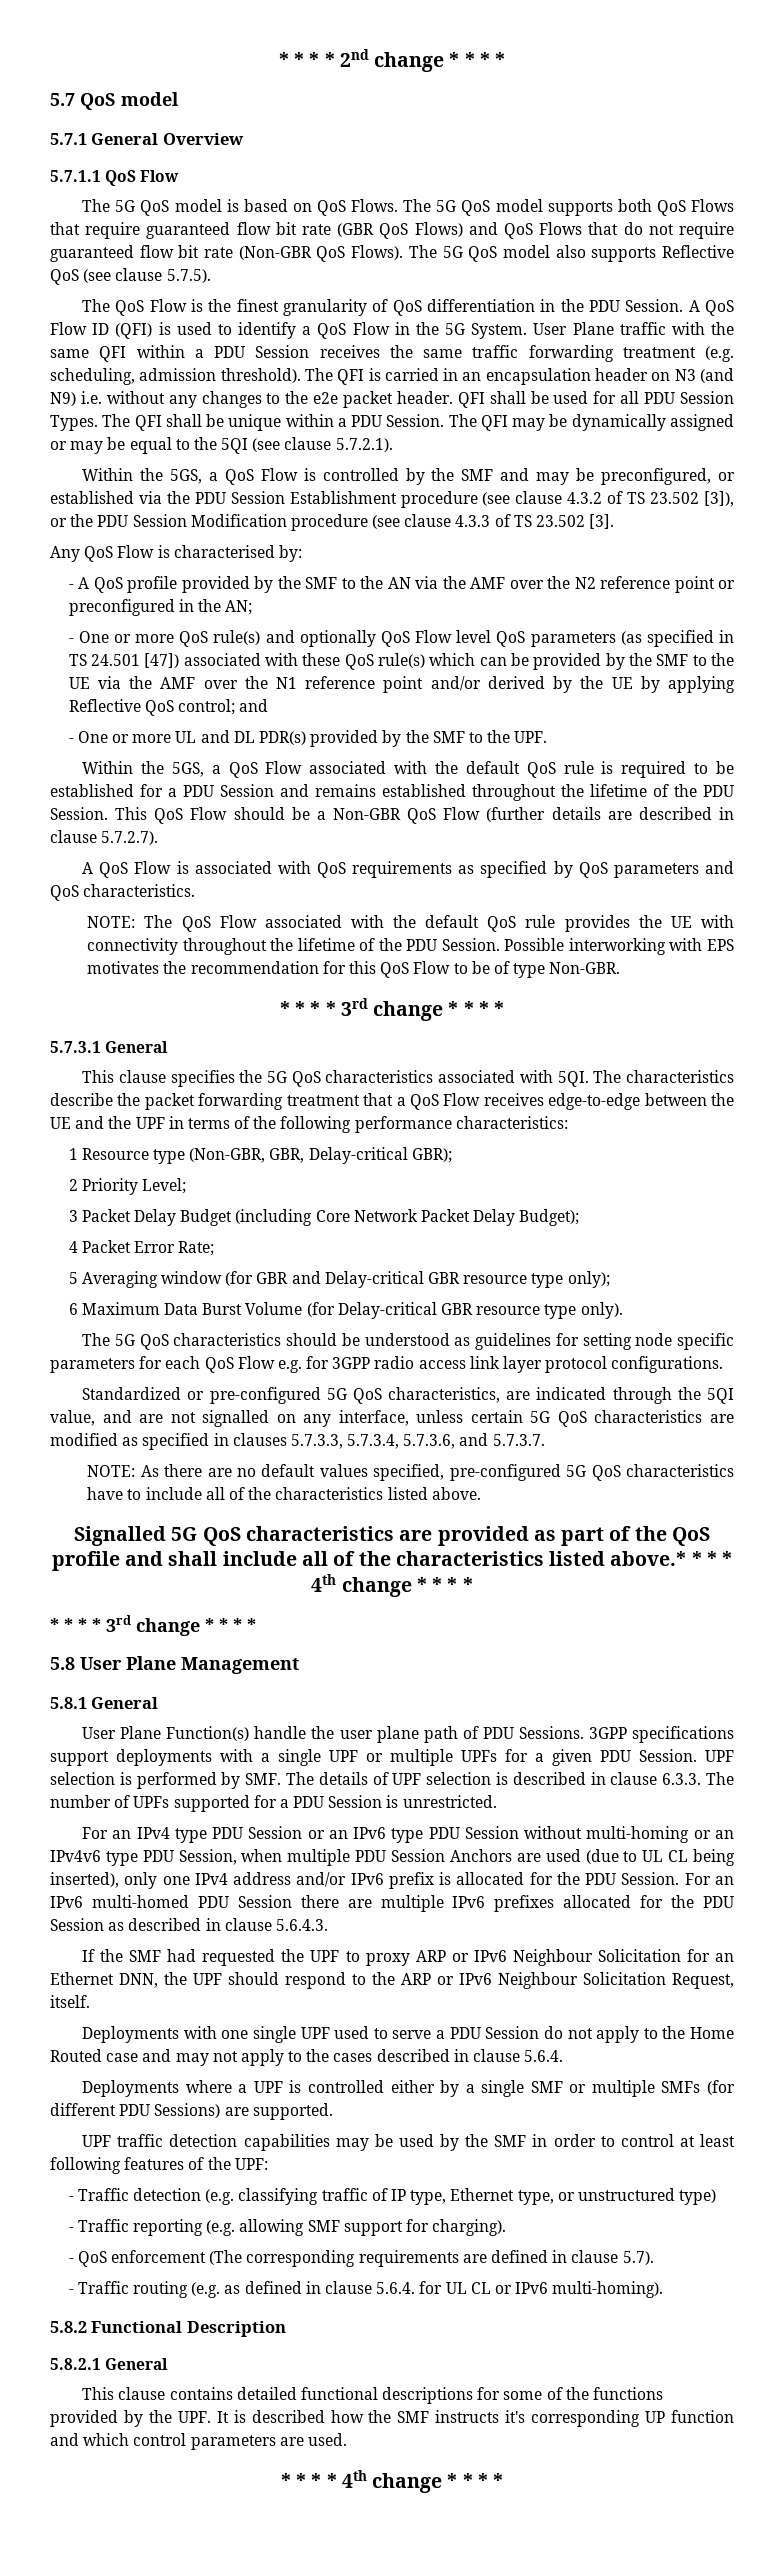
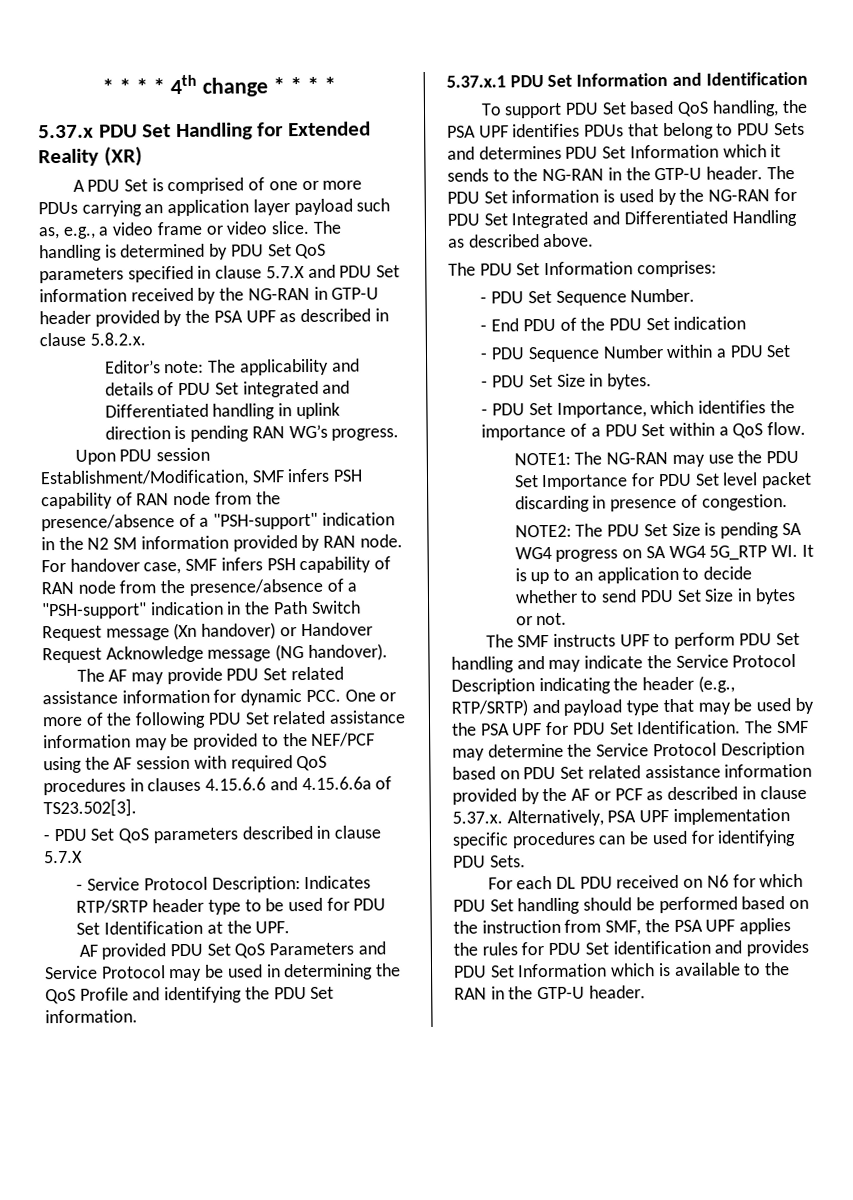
- * * * * 2nd change * * * *
- 5.7 QoS model
- 5.7.1 General Overview
- 5.7.1.1 QoS Flow
- The 5G QoS model is based on QoS Flows. The 5G QoS model supports both QoS Flows that require guaranteed flow bit rate (GBR QoS Flows) and QoS Flows that do not require guaranteed flow bit rate (Non-GBR QoS Flows). The 5G QoS model also supports Reflective QoS (see clause 5.7.5).
- The QoS Flow is the finest granularity of QoS differentiation in the PDU Session. A QoS Flow ID (QFI) is used to identify a QoS Flow in the 5G System. User Plane traffic with the same QFI within a PDU Session receives the same traffic forwarding treatment (e.g. scheduling, admission threshold). The QFI is carried in an encapsulation header on N3 (and N9) i.e. without any changes to the e2e packet header. QFI shall be used for all PDU Session Types. The QFI shall be unique within a PDU Session. The QFI may be dynamically assigned or may be equal to the 5QI (see clause 5.7.2.1).
- Within the 5GS, a QoS Flow is controlled by the SMF and may be preconfigured, or established via the PDU Session Establishment procedure (see clause 4.3.2 of TS 23.502 [3]), or the PDU Session Modification procedure (see clause 4.3.3 of TS 23.502 [3].
- Any QoS Flow is characterised by:
- - A QoS profile provided by the SMF to the AN via the AMF over the N2 reference point or preconfigured in the AN;
- - One or more QoS rule(s) and optionally QoS Flow level QoS parameters (as specified in TS 24.501 [47]) associated with these QoS rule(s) which can be provided by the SMF to the UE via the AMF over the N1 reference point and/or derived by the UE by applying Reflective QoS control; and
- - One or more UL and DL PDR(s) provided by the SMF to the UPF.
- Within the 5GS, a QoS Flow associated with the default QoS rule is required to be established for a PDU Session and remains established throughout the lifetime of the PDU Session. This QoS Flow should be a Non-GBR QoS Flow (further details are described in clause 5.7.2.7).
- A QoS Flow is associated with QoS requirements as specified by QoS parameters and QoS characteristics.
- NOTE: The QoS Flow associated with the default QoS rule provides the UE with connectivity throughout the lifetime of the PDU Session. Possible interworking with EPS motivates the recommendation for this QoS Flow to be of type Non-GBR.
- * * * * 3rd change * * * *
- 5.7.3.1 General
- This clause specifies the 5G QoS characteristics associated with 5QI. The characteristics describe the packet forwarding treatment that a QoS Flow receives edge-to-edge between the UE and the UPF in terms of the following performance characteristics:
- 1 Resource type (Non-GBR, GBR, Delay-critical GBR);
- 2 Priority Level;
- 3 Packet Delay Budget (including Core Network Packet Delay Budget);
- 4 Packet Error Rate;
- 5 Averaging window (for GBR and Delay-critical GBR resource type only);
- 6 Maximum Data Burst Volume (for Delay-critical GBR resource type only).
- The 5G QoS characteristics should be understood as guidelines for setting node specific parameters for each QoS Flow e.g. for 3GPP radio access link layer protocol configurations.
- Standardized or pre-configured 5G QoS characteristics, are indicated through the 5QI value, and are not signalled on any interface, unless certain 5G QoS characteristics are modified as specified in clauses 5.7.3.3, 5.7.3.4, 5.7.3.6, and 5.7.3.7.
- NOTE: As there are no default values specified, pre-configured 5G QoS characteristics have to include all of the characteristics listed above.
- Signalled 5G QoS characteristics are provided as part of the QoS profile and shall include all of the characteristics listed above.* * * * 4th change * * * *
- * * * * 3rd change * * * *
- 5.8 User Plane Management
- 5.8.1 General
- User Plane Function(s) handle the user plane path of PDU Sessions. 3GPP specifications support deployments with a single UPF or multiple UPFs for a given PDU Session. UPF selection is performed by SMF. The details of UPF selection is described in clause 6.3.3. The number of UPFs supported for a PDU Session is unrestricted.
- For an IPv4 type PDU Session or an IPv6 type PDU Session without multi-homing or an IPv4v6 type PDU Session, when multiple PDU Session Anchors are used (due to UL CL being inserted), only one IPv4 address and/or IPv6 prefix is allocated for the PDU Session. For an IPv6 multi-homed PDU Session there are multiple IPv6 prefixes allocated for the PDU Session as described in clause 5.6.4.3.
- If the SMF had requested the UPF to proxy ARP or IPv6 Neighbour Solicitation for an Ethernet DNN, the UPF should respond to the ARP or IPv6 Neighbour Solicitation Request, itself.
- Deployments with one single UPF used to serve a PDU Session do not apply to the Home Routed case and may not apply to the cases described in clause 5.6.4.
- Deployments where a UPF is controlled either by a single SMF or multiple SMFs (for different PDU Sessions) are supported.
- UPF traffic detection capabilities may be used by the SMF in order to control at least following features of the UPF:
- - Traffic detection (e.g. classifying traffic of IP type, Ethernet type, or unstructured type)
- - Traffic reporting (e.g. allowing SMF support for charging).
- - QoS enforcement (The corresponding requirements are defined in clause 5.7).
- - Traffic routing (e.g. as defined in clause 5.6.4. for UL CL or IPv6 multi-homing).
- 5.8.2 Functional Description
- 5.8.2.1 General
- This clause contains detailed functional descriptions for some of the functions provided by the UPF. It is described how the SMF instructs it's corresponding UP function and which control parameters are used.
  * * * * 4th change * * * *
+ 5.37.x PDU Set Handling for Extended Reality (XR)
+ A PDU Set is comprised of one or more PDUs carrying an application layer payload such as, e.g., a video frame or video slice. The handling is determined by PDU Set QoS parameters specified in clause 5.7.X and PDU Set information received by the NG-RAN in GTP-U header provided by the PSA UPF as described in clause 5.8.2.x.
+ Editor’s note: The applicability and details of PDU Set integrated and Differentiated handling in uplink direction is pending RAN WG’s progress.
+ Upon PDU session Establishment/Modification, SMF infers PSH capability of RAN node from the presence/absence of a "PSH-support" indication in the N2 SM information provided by RAN node. For handover case, SMF infers PSH capability of RAN node from the presence/absence of a "PSH-support" indication in the Path Switch Request message (Xn handover) or Handover Request Acknowledge message (NG handover).
+ The AF may provide PDU Set related assistance information for dynamic PCC. One or more of the following PDU Set related assistance information may be provided to the NEF/PCF using the AF session with required QoS procedures in clauses 4.15.6.6 and 4.15.6.6a of TS23.502[3].
+ - PDU Set QoS parameters described in clause 5.7.X
+ - Service Protocol Description: Indicates RTP/SRTP header type to be used for PDU Set Identification at the UPF.
+ AF provided PDU Set QoS Parameters and Service Protocol may be used in determining the QoS Profile and identifying the PDU Set information.
+ 5.37.x.1 PDU Set Information and Identification
+ To support PDU Set based QoS handling, the PSA UPF identifies PDUs that belong to PDU Sets and determines PDU Set Information which it sends to the NG-RAN in the GTP-U header. The PDU Set information is used by the NG-RAN for PDU Set Integrated and Differentiated Handling as described above.
+ The PDU Set Information comprises:
+ - PDU Set Sequence Number.
+ - End PDU of the PDU Set indication
+ - PDU Sequence Number within a PDU Set
+ - PDU Set Size in bytes.
+ - PDU Set Importance, which identifies the importance of a PDU Set within a QoS flow.
+ NOTE1: The NG-RAN may use the PDU Set Importance for PDU Set level packet discarding in presence of congestion.
+ NOTE2: The PDU Set Size is pending SA WG4 progress on SA WG4 5G_RTP WI. It is up to an application to decide whether to send PDU Set Size in bytes or not.
+ The SMF instructs UPF to perform PDU Set handling and may indicate the Service Protocol Description indicating the header (e.g., RTP/SRTP) and payload type that may be used by the PSA UPF for PDU Set Identification. The SMF may determine the Service Protocol Description based on PDU Set related assistance information provided by the AF or PCF as described in clause 5.37.x. Alternatively, PSA UPF implementation specific procedures can be used for identifying PDU Sets.
+ For each DL PDU received on N6 for which PDU Set handling should be performed based on the instruction from SMF, the PSA UPF applies the rules for PDU Set identification and provides PDU Set Information which is available to the RAN in the GTP-U header.

